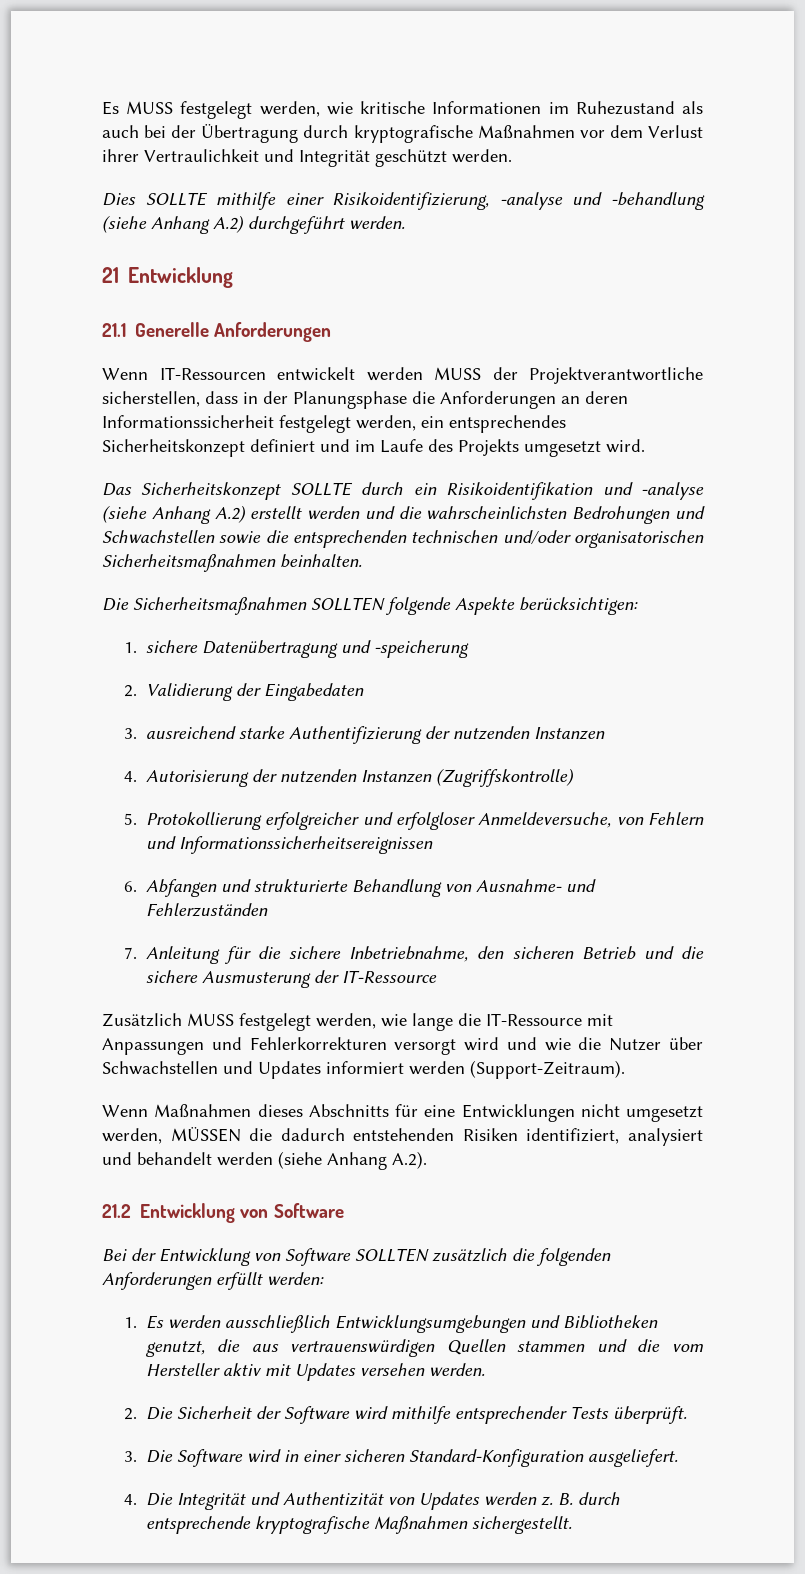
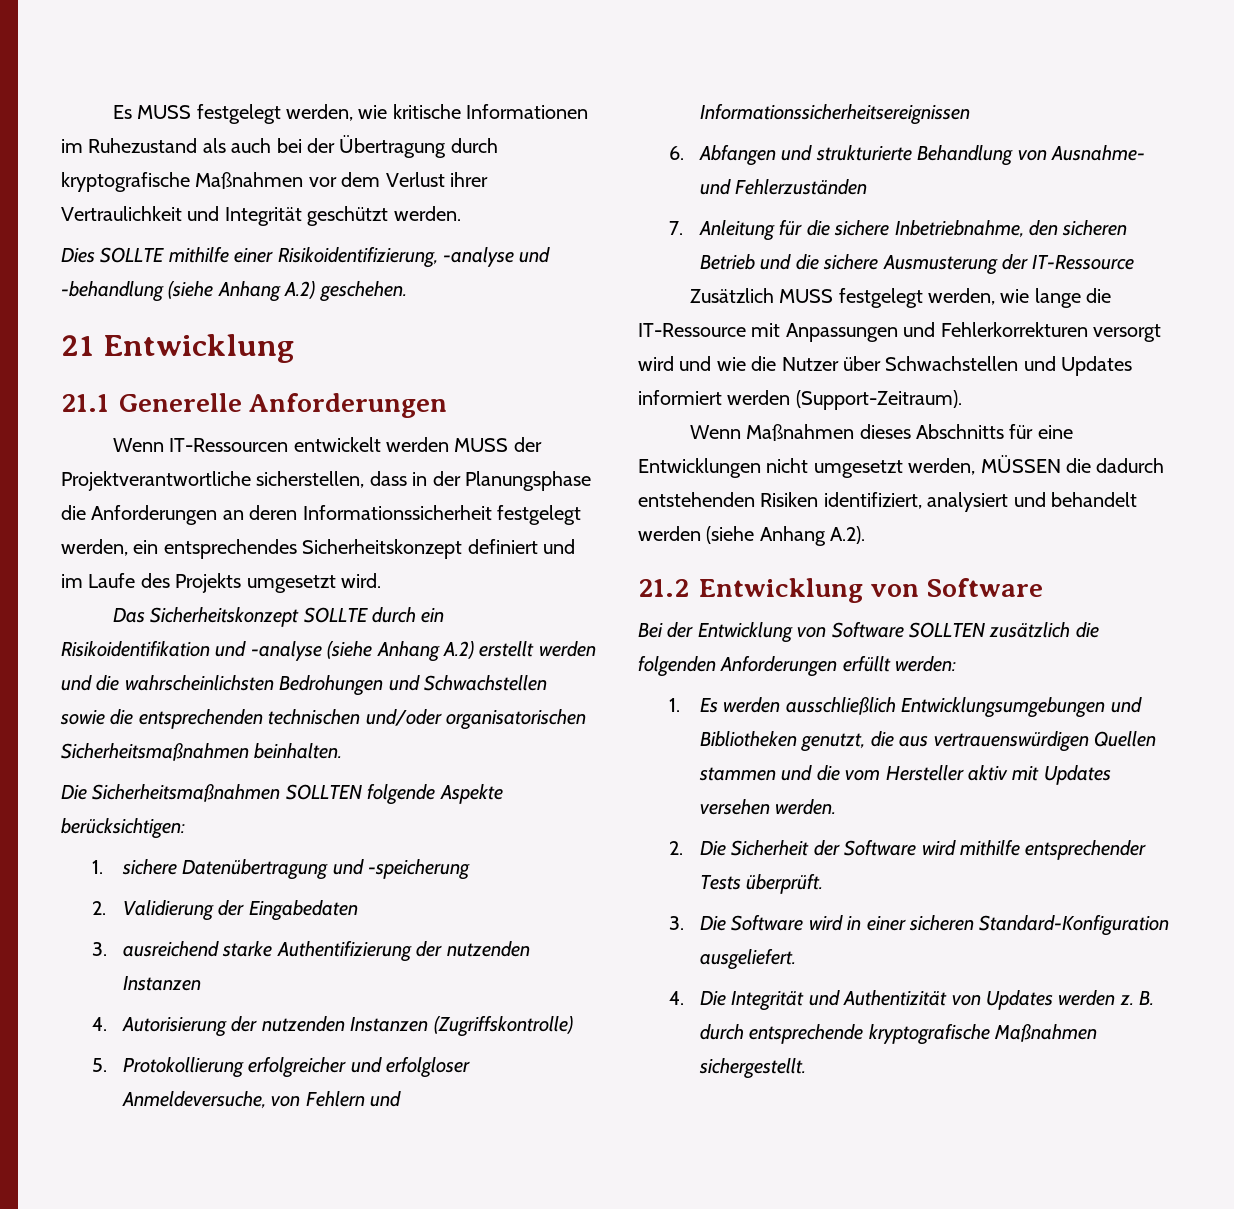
- Dies SOLLTE mithilfe einer Risikoidentifizierung, -analyse und -behandlung (siehe Anhang A.2) durchgeführt werden.
+ Dies SOLLTE mithilfe einer Risikoidentifizierung, -analyse und -behandlung (siehe Anhang A.2) geschehen.

